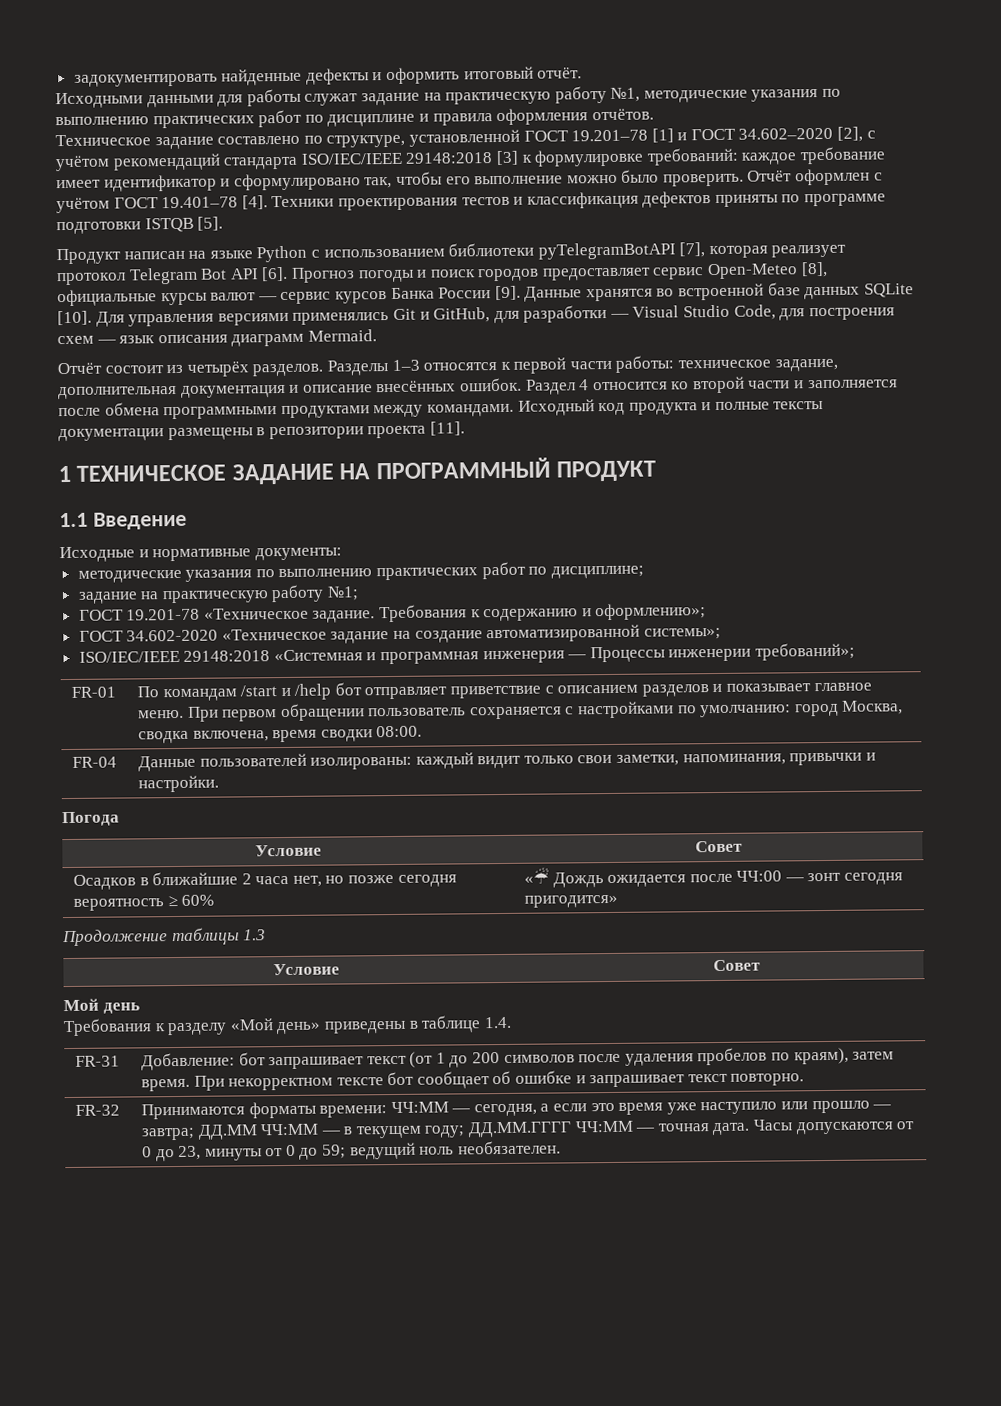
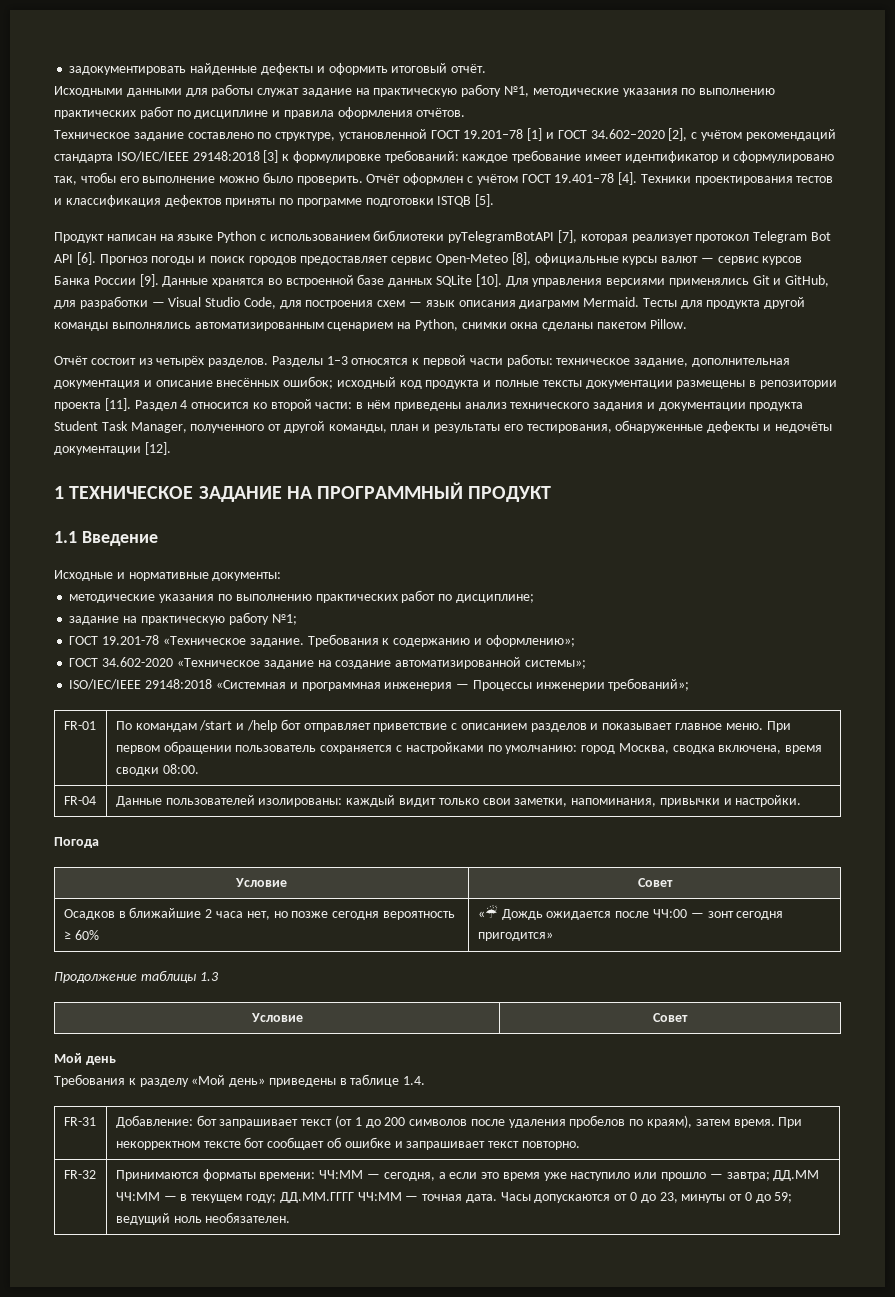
+ Тесты для продукта другой команды выполнялись автоматизированным сценарием на Python, снимки окна сделаны пакетом Pillow.
- Разделы 1–3 относятся к первой части работы: техническое задание, дополнительная документация и описание внесённых ошибок. Раздел 4 относится ко второй части и заполняется после обмена программными продуктами между командами. Исходный код продукта и полные тексты документации размещены в репозитории проекта [11].
+ Разделы 1–3 относятся к первой части работы: техническое задание, дополнительная документация и описание внесённых ошибок; исходный код продукта и полные тексты документации размещены в репозитории проекта [11]. Раздел 4 относится ко второй части: в нём приведены анализ технического задания и документации продукта Student Task Manager, полученного от другой команды, план и результаты его тестирования, обнаруженные дефекты и недочёты документации [12].

